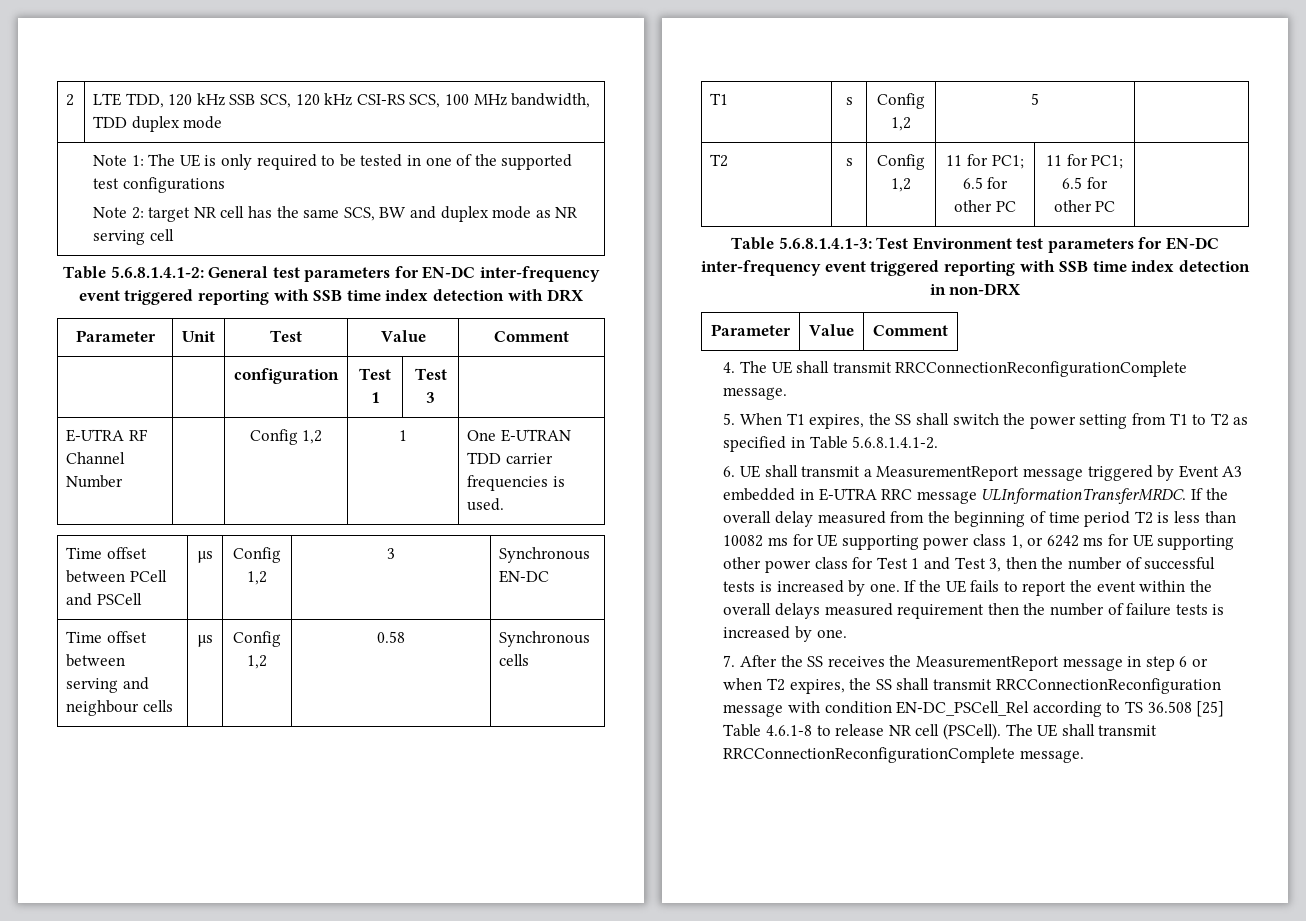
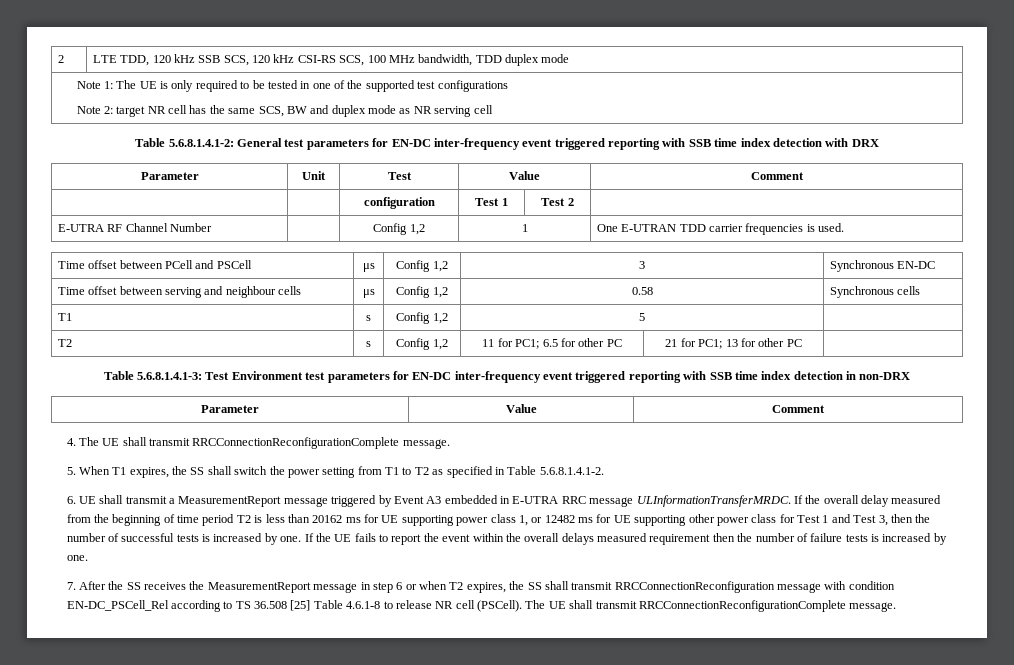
- | | configuration | Test 1 | Test 3 |
+ | | configuration | Test 1 | Test 2 |
- T2 | s | Config 1,2 | 11 for PC1; 6.5 for other PC | 11 for PC1; 6.5 for other PC |
+ T2 | s | Config 1,2 | 11 for PC1; 6.5 for other PC | 21 for PC1; 13 for other PC |
- If the overall delay measured from the beginning of time period T2 is less than 10082 ms for UE supporting power class 1, or 6242 ms for UE supporting other power class for Test 1 and Test 3, then the number of successful tests is increased by one.
+ If the overall delay measured from the beginning of time period T2 is less than 20162 ms for UE supporting power class 1, or 12482 ms for UE supporting other power class for Test 1 and Test 3, then the number of successful tests is increased by one.

